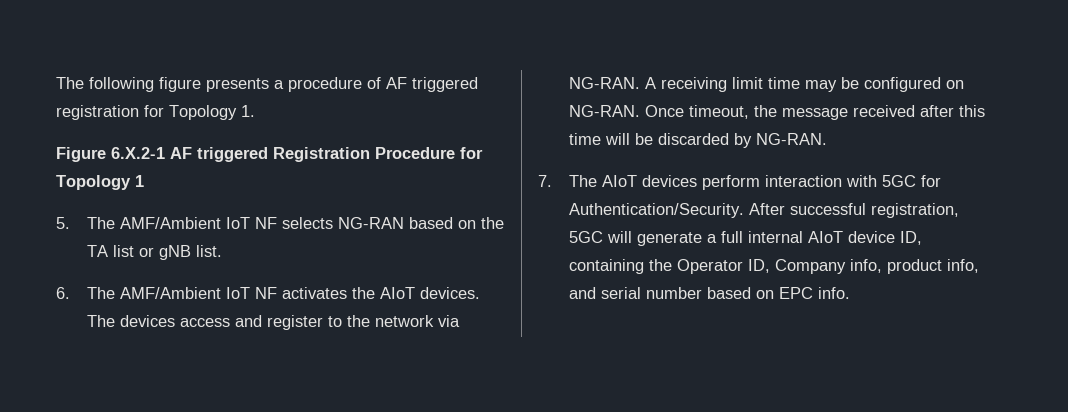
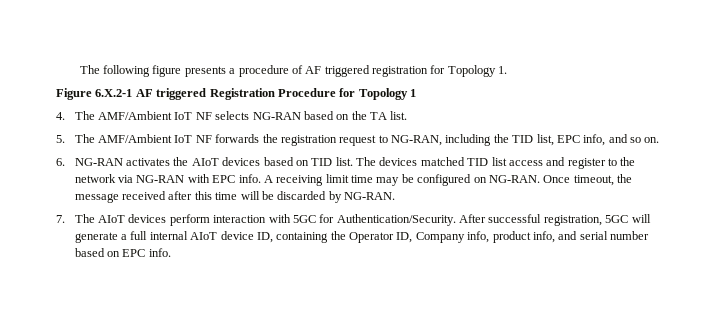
- 5. The AMF/Ambient IoT NF selects NG-RAN based on the TA list or gNB list.
+ 4. The AMF/Ambient IoT NF selects NG-RAN based on the TA list.
- 6. The AMF/Ambient IoT NF activates the AIoT devices. The devices access and register to the network via NG-RAN.
+ 5. The AMF/Ambient IoT NF forwards the registration request to NG-RAN, including the TID list, EPC info, and so on.
+ 6. NG-RAN activates the AIoT devices based on TID list. The devices matched TID list access and register to the network via NG-RAN with EPC info.

